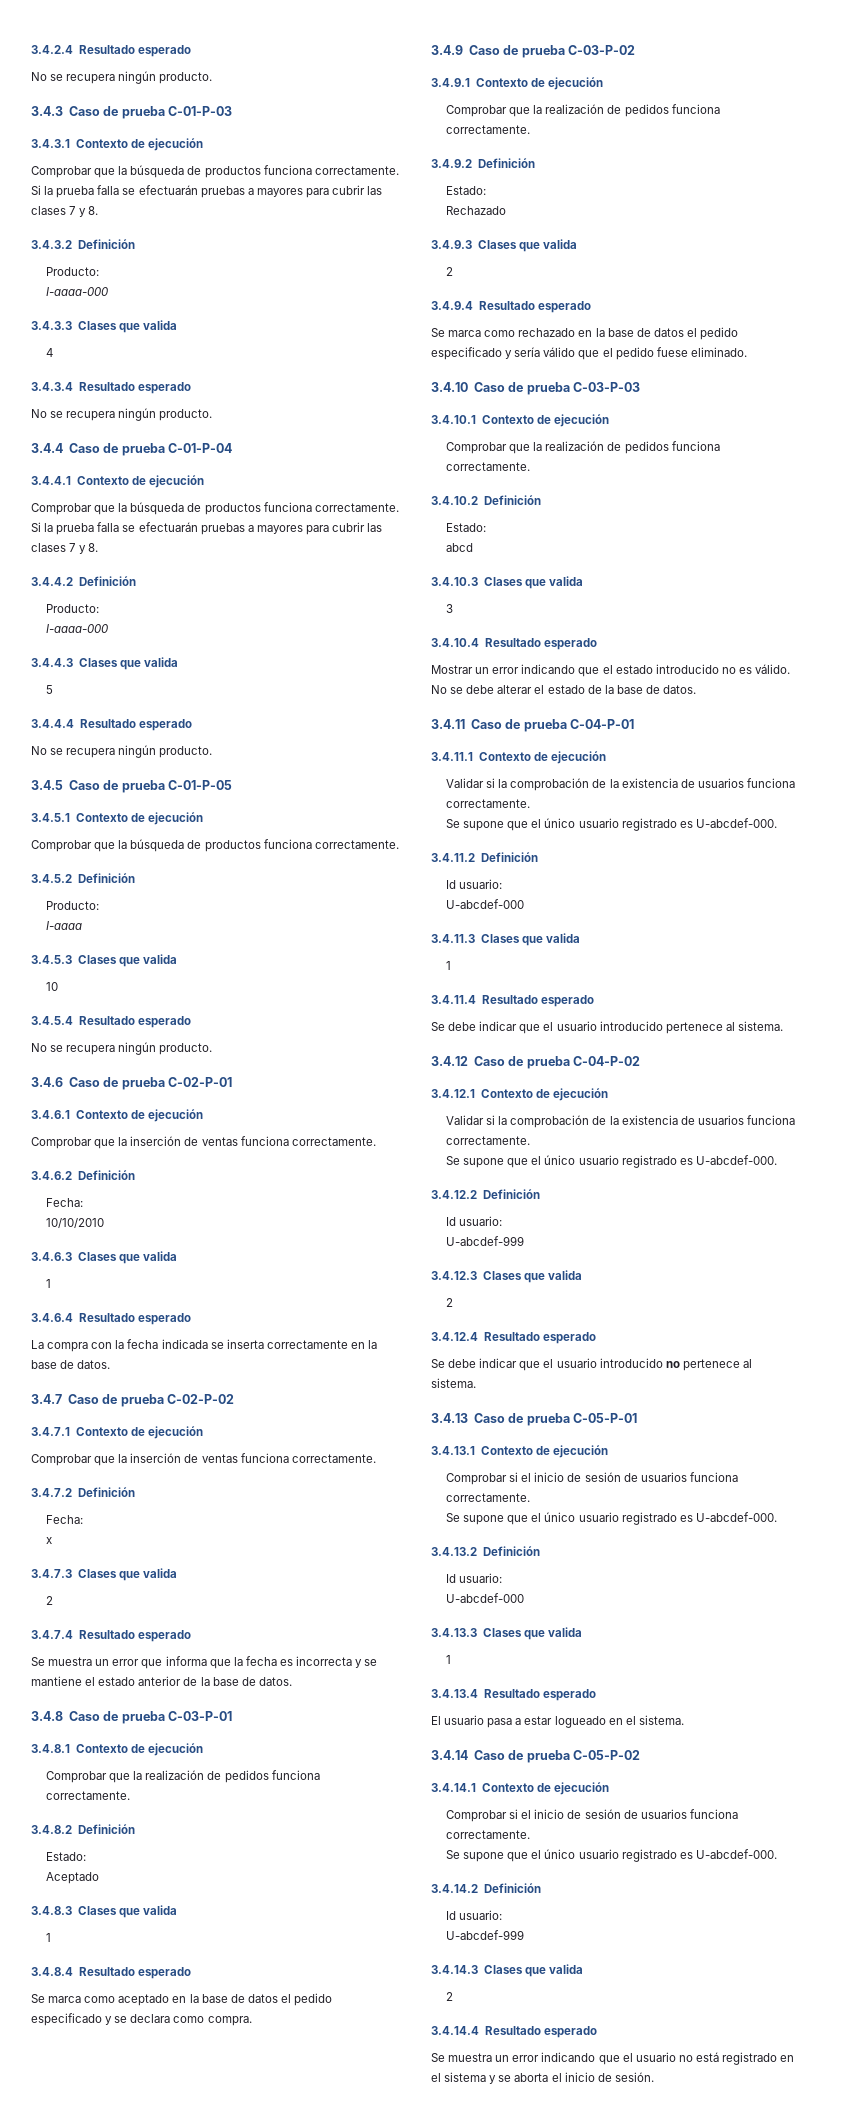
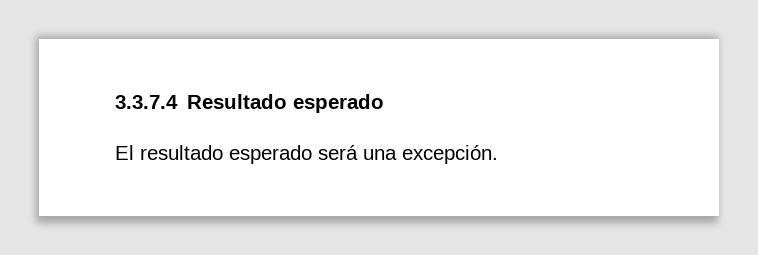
- 3.4.2.4 Resultado esperado
- No se recupera ningún producto.
- 3.4.3 Caso de prueba C-01-P-03
- 3.4.3.1 Contexto de ejecución
- Comprobar que la búsqueda de productos funciona correctamente. Si la prueba falla se efectuarán pruebas a mayores para cubrir las clases 7 y 8.
- 3.4.3.2 Definición
- Producto:
- I-aaaa-000
- 3.4.3.3 Clases que valida
- 4
- 3.4.3.4 Resultado esperado
- No se recupera ningún producto.
- 3.4.4 Caso de prueba C-01-P-04
- 3.4.4.1 Contexto de ejecución
- Comprobar que la búsqueda de productos funciona correctamente. Si la prueba falla se efectuarán pruebas a mayores para cubrir las clases 7 y 8.
- 3.4.4.2 Definición
- Producto:
- I-aaaa-000
- 3.4.4.3 Clases que valida
- 5
- 3.4.4.4 Resultado esperado
- No se recupera ningún producto.
- 3.4.5 Caso de prueba C-01-P-05
- 3.4.5.1 Contexto de ejecución
- Comprobar que la búsqueda de productos funciona correctamente.
- 3.4.5.2 Definición
- Producto:
- I-aaaa
- 3.4.5.3 Clases que valida
- 10
- 3.4.5.4 Resultado esperado
- No se recupera ningún producto.
- 3.4.6 Caso de prueba C-02-P-01
- 3.4.6.1 Contexto de ejecución
- Comprobar que la inserción de ventas funciona correctamente.
- 3.4.6.2 Definición
- Fecha:
- 10/10/2010
- 3.4.6.3 Clases que valida
- 1
- 3.4.6.4 Resultado esperado
- La compra con la fecha indicada se inserta correctamente en la base de datos.
- 3.4.7 Caso de prueba C-02-P-02
- 3.4.7.1 Contexto de ejecución
- Comprobar que la inserción de ventas funciona correctamente.
- 3.4.7.2 Definición
- Fecha:
- x
- 3.4.7.3 Clases que valida
- 2
- 3.4.7.4 Resultado esperado
- Se muestra un error que informa que la fecha es incorrecta y se mantiene el estado anterior de la base de datos.
- 3.4.8 Caso de prueba C-03-P-01
- 3.4.8.1 Contexto de ejecución
- Comprobar que la realización de pedidos funciona correctamente.
- 3.4.8.2 Definición
- Estado:
- Aceptado
- 3.4.8.3 Clases que valida
- 1
- 3.4.8.4 Resultado esperado
- Se marca como aceptado en la base de datos el pedido especificado y se declara como compra.
- 3.4.9 Caso de prueba C-03-P-02
- 3.4.9.1 Contexto de ejecución
- Comprobar que la realización de pedidos funciona correctamente.
- 3.4.9.2 Definición
- Estado:
- Rechazado
- 3.4.9.3 Clases que valida
- 2
- 3.4.9.4 Resultado esperado
- Se marca como rechazado en la base de datos el pedido especificado y sería válido que el pedido fuese eliminado.
- 3.4.10 Caso de prueba C-03-P-03
- 3.4.10.1 Contexto de ejecución
- Comprobar que la realización de pedidos funciona correctamente.
- 3.4.10.2 Definición
- Estado:
- abcd
- 3.4.10.3 Clases que valida
- 3
- 3.4.10.4 Resultado esperado
- Mostrar un error indicando que el estado introducido no es válido. No se debe alterar el estado de la base de datos.
- 3.4.11 Caso de prueba C-04-P-01
- 3.4.11.1 Contexto de ejecución
- Validar si la comprobación de la existencia de usuarios funciona correctamente.
- Se supone que el único usuario registrado es U-abcdef-000.
- 3.4.11.2 Definición
- Id usuario:
- U-abcdef-000
- 3.4.11.3 Clases que valida
- 1
- 3.4.11.4 Resultado esperado
- Se debe indicar que el usuario introducido pertenece al sistema.
- 3.4.12 Caso de prueba C-04-P-02
- 3.4.12.1 Contexto de ejecución
- Validar si la comprobación de la existencia de usuarios funciona correctamente.
- Se supone que el único usuario registrado es U-abcdef-000.
- 3.4.12.2 Definición
- Id usuario:
- U-abcdef-999
- 3.4.12.3 Clases que valida
- 2
- 3.4.12.4 Resultado esperado
- Se debe indicar que el usuario introducido no pertenece al sistema.
- 3.4.13 Caso de prueba C-05-P-01
- 3.4.13.1 Contexto de ejecución
- Comprobar si el inicio de sesión de usuarios funciona correctamente.
- Se supone que el único usuario registrado es U-abcdef-000.
- 3.4.13.2 Definición
- Id usuario:
- U-abcdef-000
- 3.4.13.3 Clases que valida
- 1
- 3.4.13.4 Resultado esperado
- El usuario pasa a estar logueado en el sistema.
- 3.4.14 Caso de prueba C-05-P-02
- 3.4.14.1 Contexto de ejecución
- Comprobar si el inicio de sesión de usuarios funciona correctamente.
- Se supone que el único usuario registrado es U-abcdef-000.
- 3.4.14.2 Definición
- Id usuario:
- U-abcdef-999
- 3.4.14.3 Clases que valida
- 2
- 3.4.14.4 Resultado esperado
- Se muestra un error indicando que el usuario no está registrado en el sistema y se aborta el inicio de sesión.
+ 3.3.7.4 Resultado esperado
+ El resultado esperado será una excepción.

